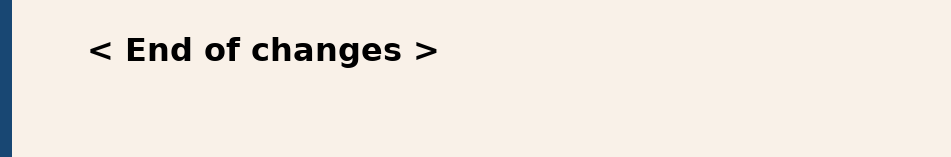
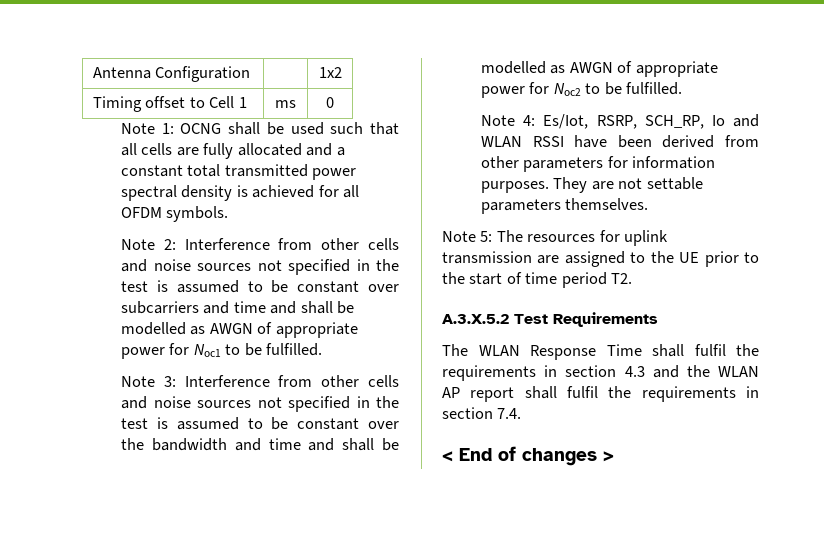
+ Antenna Configuration | | 1x2
+ Timing offset to Cell 1 | ms | 0
+ Note 1: OCNG shall be used such that all cells are fully allocated and a constant total transmitted power spectral density is achieved for all OFDM symbols.
+ Note 2: Interference from other cells and noise sources not specified in the test is assumed to be constant over subcarriers and time and shall be modelled as AWGN of appropriate power for Noc1 to be fulfilled.
+ Note 3: Interference from other cells and noise sources not specified in the test is assumed to be constant over the bandwidth and time and shall be modelled as AWGN of appropriate power for Noc2 to be fulfilled.
+ Note 4: Es/Iot, RSRP, SCH_RP, Io and WLAN RSSI have been derived from other parameters for information purposes. They are not settable parameters themselves.
+ Note 5: The resources for uplink transmission are assigned to the UE prior to the start of time period T2.
+ A.3.X.5.2 Test Requirements
+ The WLAN Response Time shall fulfil the requirements in section 4.3 and the WLAN AP report shall fulfil the requirements in section 7.4.

